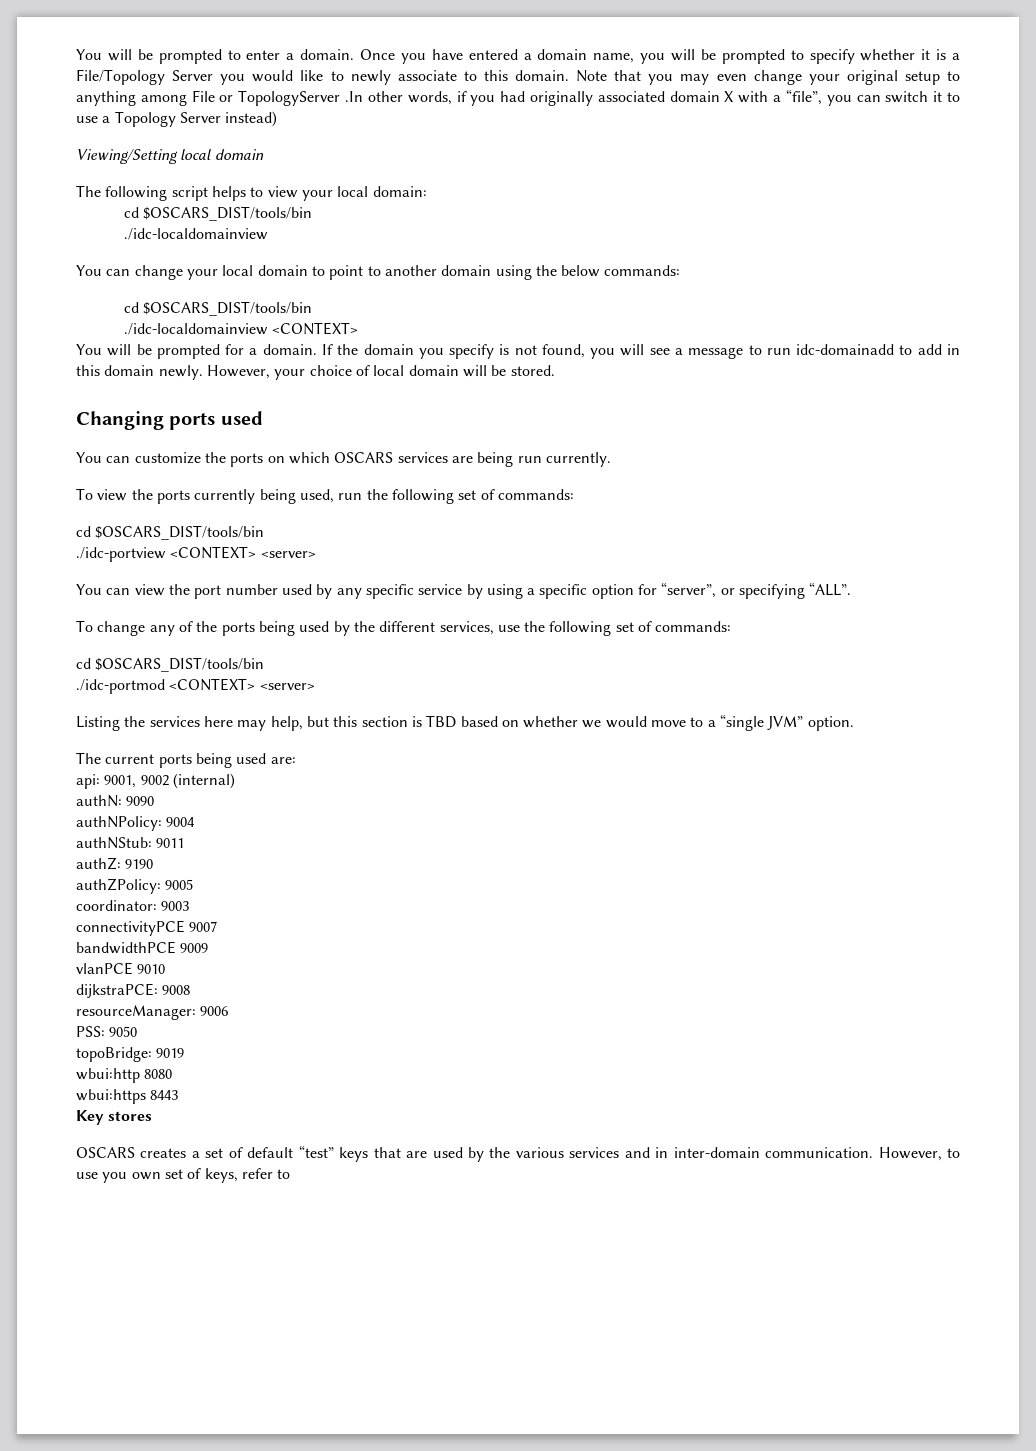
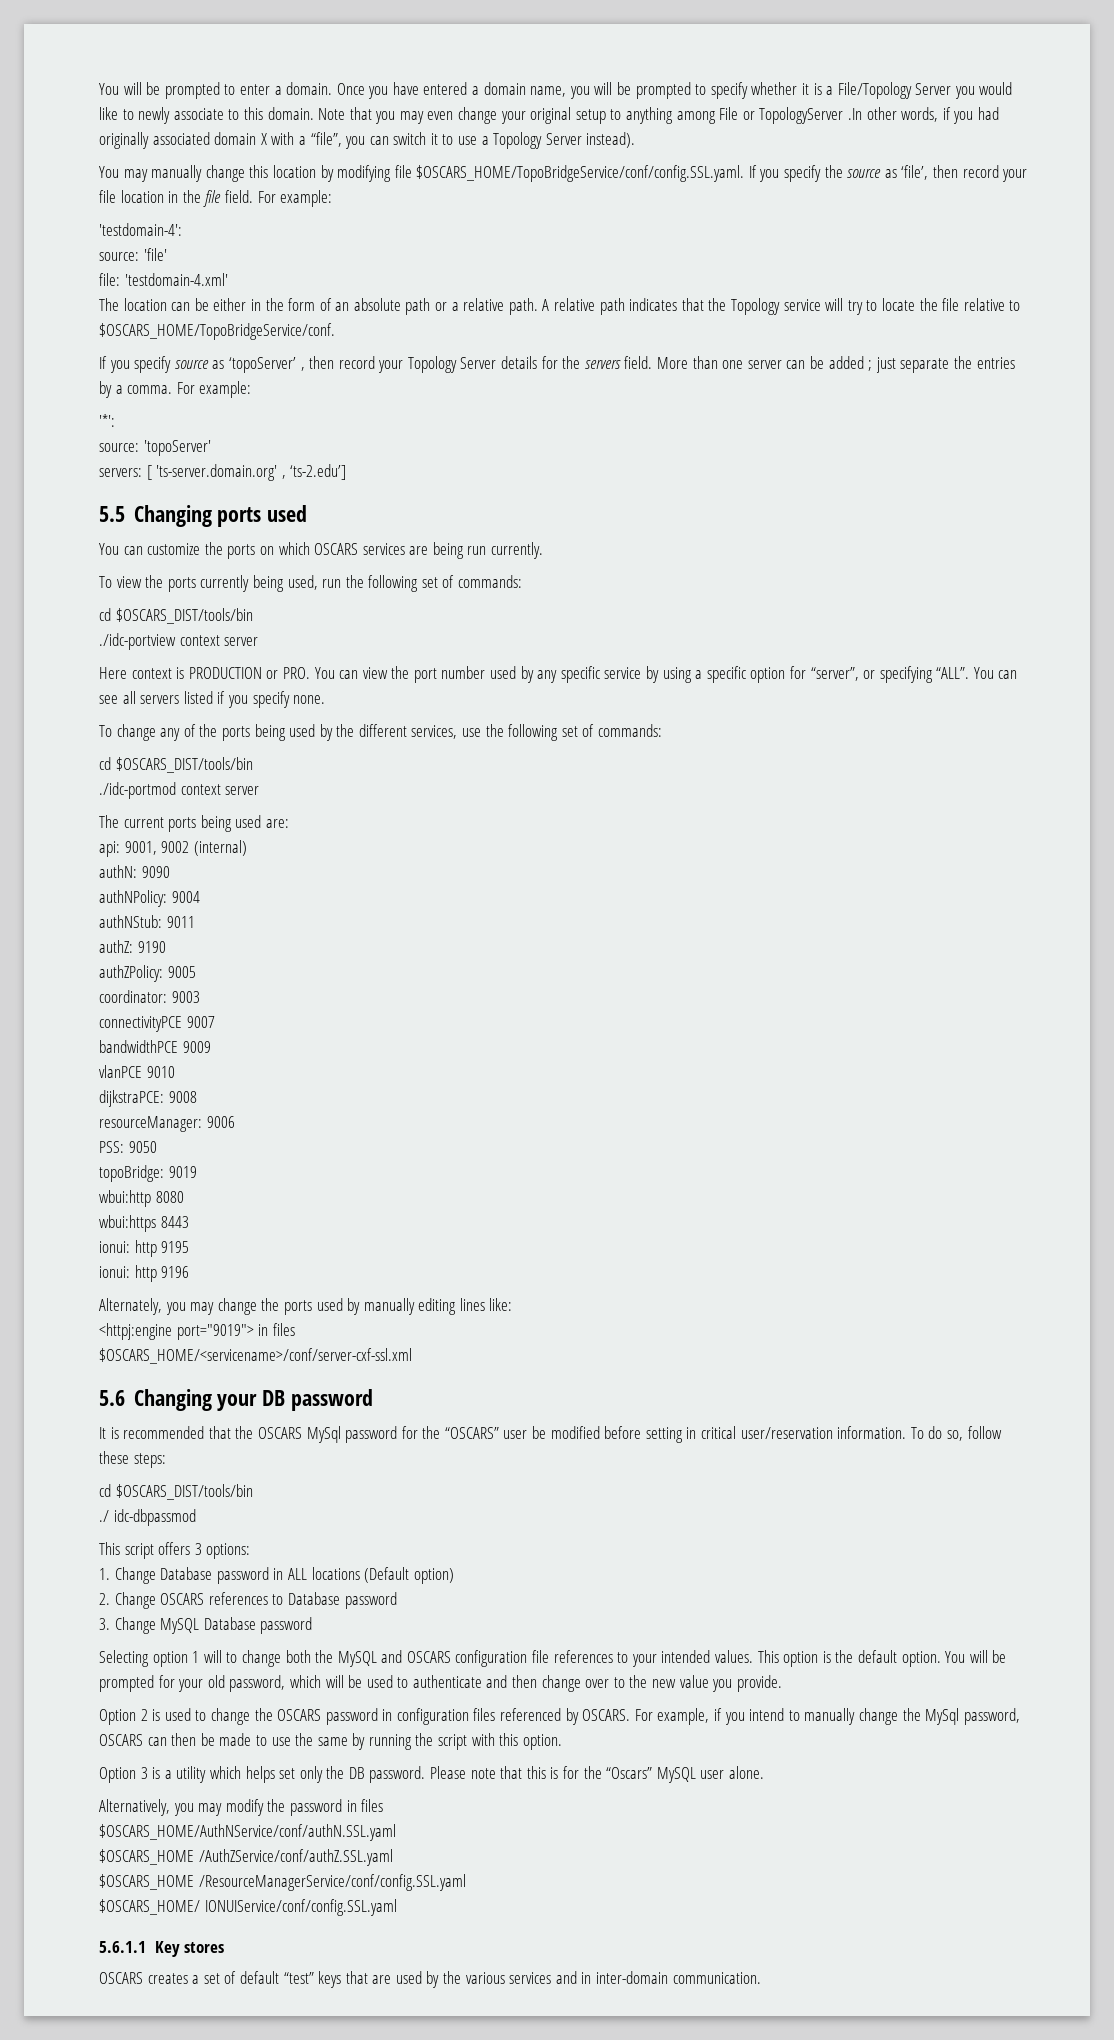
- Note that you may even change your original setup to anything among File or TopologyServer .In other words, if you had originally associated domain X with a “file”, you can switch it to use a Topology Server instead)
- Viewing/Setting local domain
- The following script helps to view your local domain:
- cd $OSCARS_DIST/tools/bin
- ./idc-localdomainview
- You can change your local domain to point to another domain using the below commands:
- cd $OSCARS_DIST/tools/bin
- ./idc-localdomainview <CONTEXT>
- You will be prompted for a domain. If the domain you specify is not found, you will see a message to run idc-domainadd to add in this domain newly. However, your choice of local domain will be stored.
- Changing ports used
+ Note that you may even change your original setup to anything among File or TopologyServer .In other words, if you had originally associated domain X with a “file”, you can switch it to use a Topology Server instead).
+ You may manually change this location by modifying file $OSCARS_HOME/TopoBridgeService/conf/config.SSL.yaml. If you specify the source as ‘file’, then record your file location in the file field. For example:
+ 'testdomain-4':
+ source: 'file'
+ file: 'testdomain-4.xml'
+ The location can be either in the form of an absolute path or a relative path. A relative path indicates that the Topology service will try to locate the file relative to $OSCARS_HOME/TopoBridgeService/conf.
+ If you specify source as ‘topoServer’ , then record your Topology Server details for the servers field. More than one server can be added ; just separate the entries by a comma. For example:
+ '*':
+ source: 'topoServer'
+ servers: [ 'ts-server.domain.org' , ‘ts-2.edu’]
+ 5.5 Changing ports used
- ./idc-portview <CONTEXT> <server>
- You can view the port number used by any specific service by using a specific option for “server”, or specifying “ALL”.
+ ./idc-portview context server
+ Here context is PRODUCTION or PRO. You can view the port number used by any specific service by using a specific option for “server”, or specifying “ALL”. You can see all servers listed if you specify none.
- ./idc-portmod <CONTEXT> <server>
- Listing the services here may help, but this section is TBD based on whether we would move to a “single JVM” option.
+ ./idc-portmod context server
- Key stores
+ ionui: http 9195
+ ionui: http 9196
+ Alternately, you may change the ports used by manually editing lines like:
+ <httpj:engine port="9019"> in files
+ $OSCARS_HOME/<servicename>/conf/server-cxf-ssl.xml
+ 5.6 Changing your DB password
+ It is recommended that the OSCARS MySql password for the “OSCARS” user be modified before setting in critical user/reservation information. To do so, follow these steps:
+ cd $OSCARS_DIST/tools/bin
+ ./ idc-dbpassmod
+ This script offers 3 options:
+ 1. Change Database password in ALL locations (Default option)
+ 2. Change OSCARS references to Database password
+ 3. Change MySQL Database password
+ Selecting option 1 will to change both the MySQL and OSCARS configuration file references to your intended values. This option is the default option. You will be prompted for your old password, which will be used to authenticate and then change over to the new value you provide.
+ Option 2 is used to change the OSCARS password in configuration files referenced by OSCARS. For example, if you intend to manually change the MySql password, OSCARS can then be made to use the same by running the script with this option.
+ Option 3 is a utility which helps set only the DB password. Please note that this is for the “Oscars” MySQL user alone.
+ Alternatively, you may modify the password in files
+ $OSCARS_HOME/AuthNService/conf/authN.SSL.yaml
+ $OSCARS_HOME /AuthZService/conf/authZ.SSL.yaml
+ $OSCARS_HOME /ResourceManagerService/conf/config.SSL.yaml
+ $OSCARS_HOME/ IONUIService/conf/config.SSL.yaml
+ 5.6.1.1 Key stores
- However, to use you own set of keys, refer to

